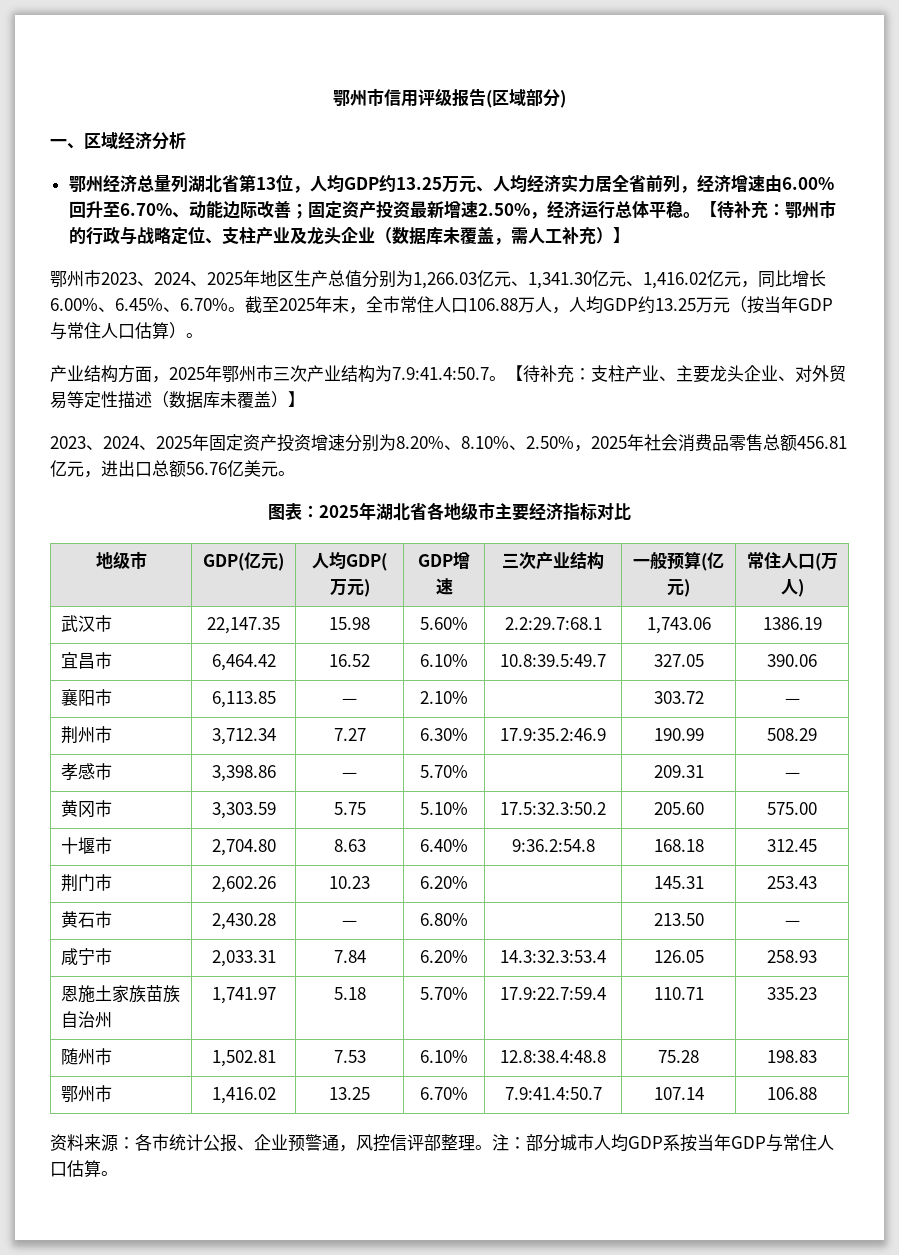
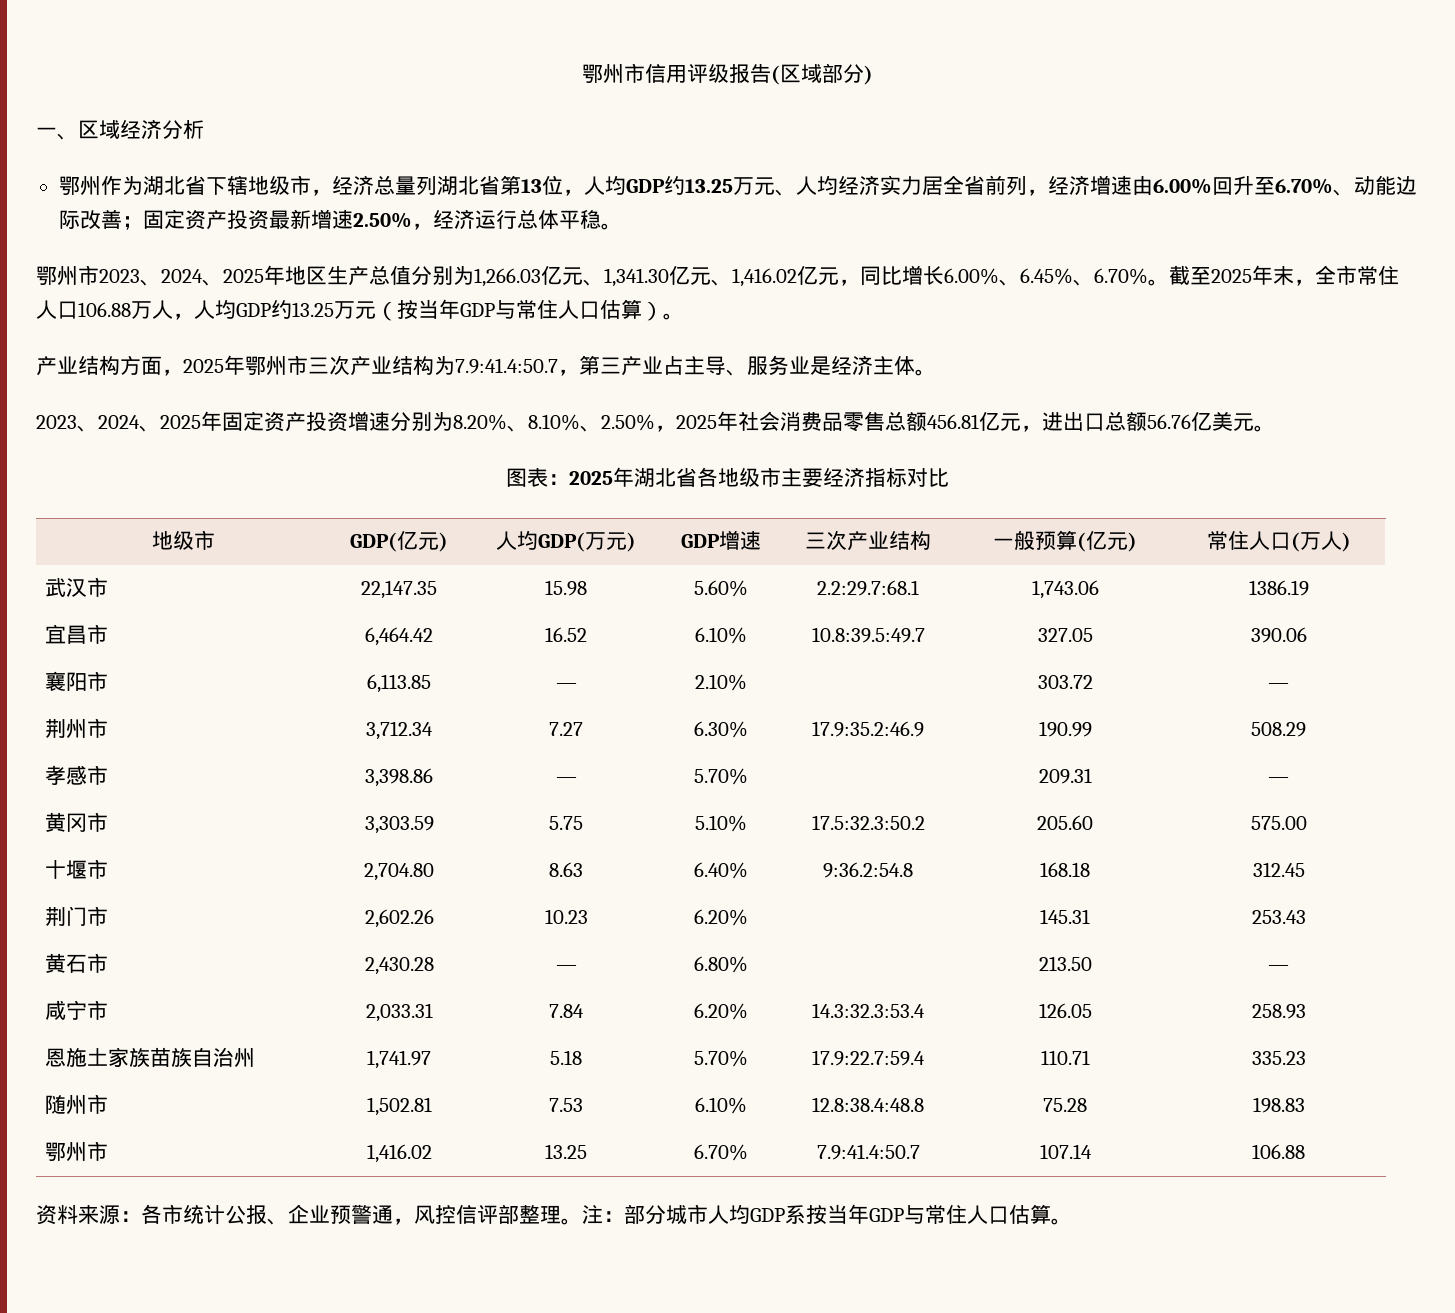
- 鄂州经济总量列湖北省第13位，人均GDP约13.25万元、人均经济实力居全省前列，经济增速由6.00%回升至6.70%、动能边际改善；固定资产投资最新增速2.50%，经济运行总体平稳。【待补充：鄂州市的行政与战略定位、支柱产业及龙头企业（数据库未覆盖，需人工补充）】
+ 鄂州作为湖北省下辖地级市，经济总量列湖北省第13位，人均GDP约13.25万元、人均经济实力居全省前列，经济增速由6.00%回升至6.70%、动能边际改善；固定资产投资最新增速2.50%，经济运行总体平稳。
- 产业结构方面，2025年鄂州市三次产业结构为7.9:41.4:50.7。【待补充：支柱产业、主要龙头企业、对外贸易等定性描述（数据库未覆盖）】
+ 产业结构方面，2025年鄂州市三次产业结构为7.9:41.4:50.7，第三产业占主导、服务业是经济主体。

